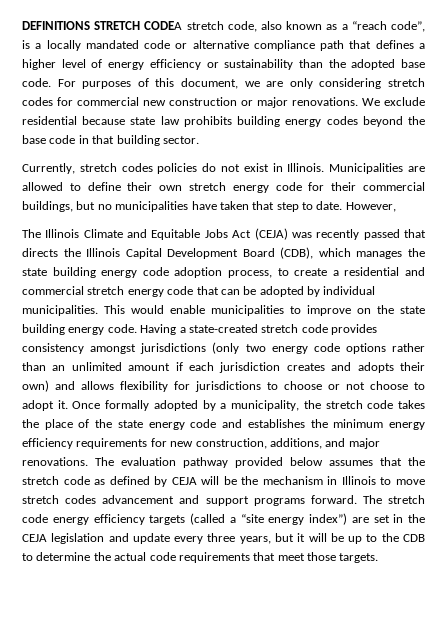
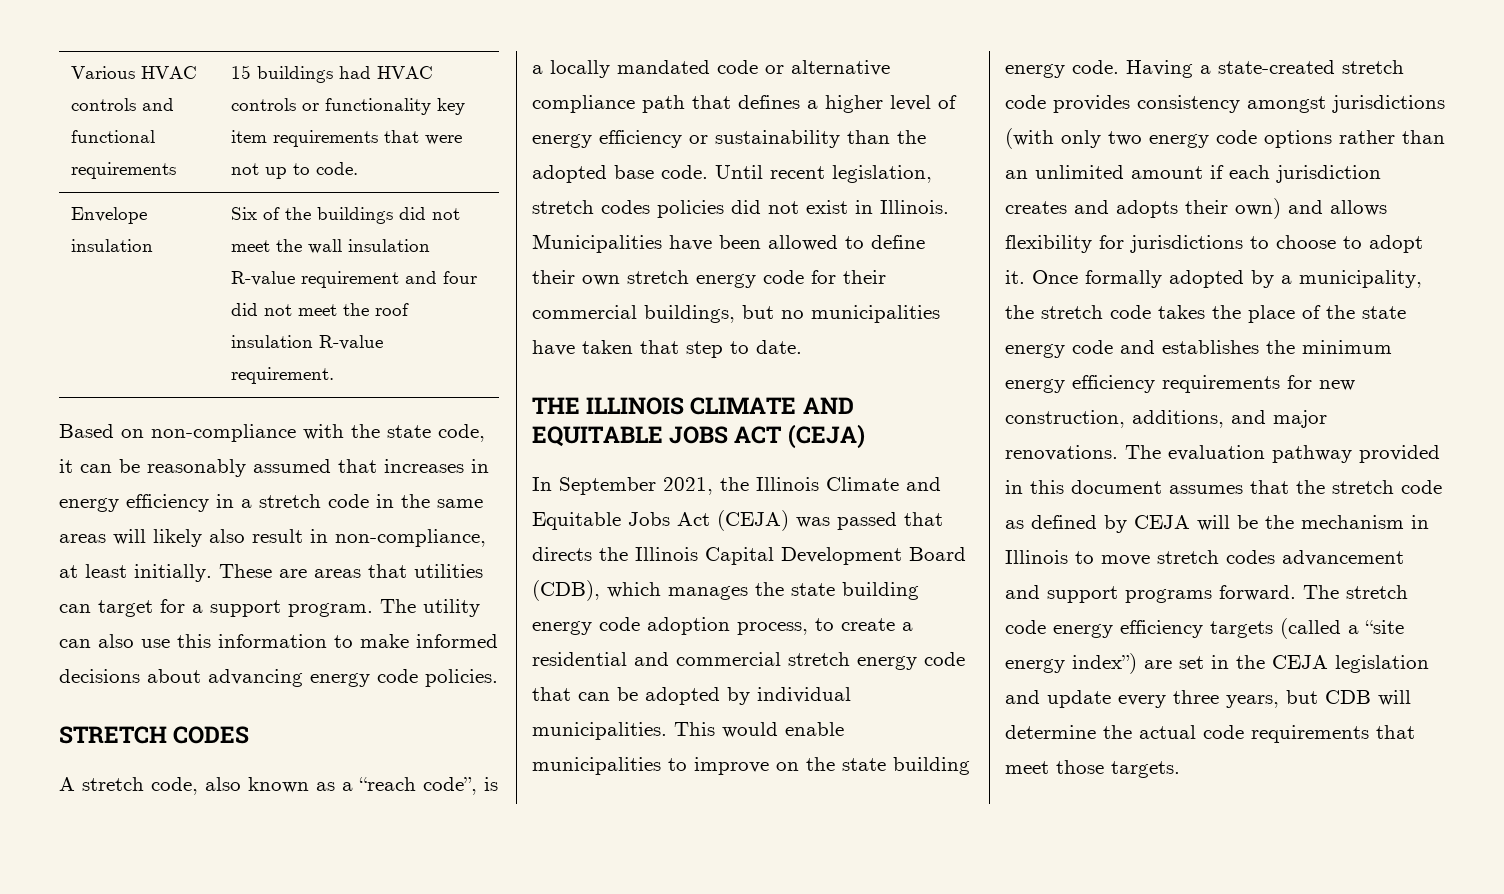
- DEFINITIONS STRETCH CODEA stretch code, also known as a “reach code”, is a locally mandated code or alternative compliance path that defines a higher level of energy efficiency or sustainability than the adopted base code.
+ Various HVAC controls and functional requirements | 15 buildings had HVAC controls or functionality key item requirements that were not up to code.
+ Envelope insulation | Six of the buildings did not meet the wall insulation R-value requirement and four did not meet the roof insulation R-value requirement.
+ Based on non-compliance with the state code, it can be reasonably assumed that increases in energy efficiency in a stretch code in the same areas will likely also result in non-compliance, at least initially. These are areas that utilities can target for a support program. The utility can also use this information to make informed decisions about advancing energy code policies.
+ STRETCH CODES
+ A stretch code, also known as a “reach code”, is a locally mandated code or alternative compliance path that defines a higher level of energy efficiency or sustainability than the adopted base code.
- For purposes of this document, we are only considering stretch codes for commercial new construction or major renovations. We exclude residential because state law prohibits building energy codes beyond the base code in that building sector.
- Currently, stretch codes policies do not exist in Illinois.
+ Until recent legislation, stretch codes policies did not exist in Illinois.
- Municipalities are allowed to define their own stretch energy code for their commercial buildings, but no municipalities have taken that step to date. However,
- The Illinois Climate and Equitable Jobs Act (CEJA) was recently passed that directs the Illinois Capital Development Board (CDB), which manages the state building energy code adoption process, to create a residential and commercial stretch energy code that can be adopted by individual municipalities.
+ Municipalities have been allowed to define their own stretch energy code for their commercial buildings, but no municipalities have taken that step to date.
+ THE ILLINOIS CLIMATE AND EQUITABLE JOBS ACT (CEJA)
+ In September 2021, the Illinois Climate and Equitable Jobs Act (CEJA) was passed that directs the Illinois Capital Development Board (CDB), which manages the state building energy code adoption process, to create a residential and commercial stretch energy code that can be adopted by individual municipalities.
- Having a state-created stretch code provides consistency amongst jurisdictions (only two energy code options rather than an unlimited amount if each jurisdiction creates and adopts their own) and allows flexibility for jurisdictions to choose or not choose to adopt it.
+ Having a state-created stretch code provides consistency amongst jurisdictions (with only two energy code options rather than an unlimited amount if each jurisdiction creates and adopts their own) and allows flexibility for jurisdictions to choose to adopt it.
- The evaluation pathway provided below assumes that the stretch code as defined by CEJA will be the mechanism in Illinois to move stretch codes advancement and support programs forward.
+ The evaluation pathway provided in this document assumes that the stretch code as defined by CEJA will be the mechanism in Illinois to move stretch codes advancement and support programs forward.
- The stretch code energy efficiency targets (called a “site energy index”) are set in the CEJA legislation and update every three years, but it will be up to the CDB to determine the actual code requirements that meet those targets.
+ The stretch code energy efficiency targets (called a “site energy index”) are set in the CEJA legislation and update every three years, but CDB will determine the actual code requirements that meet those targets.

